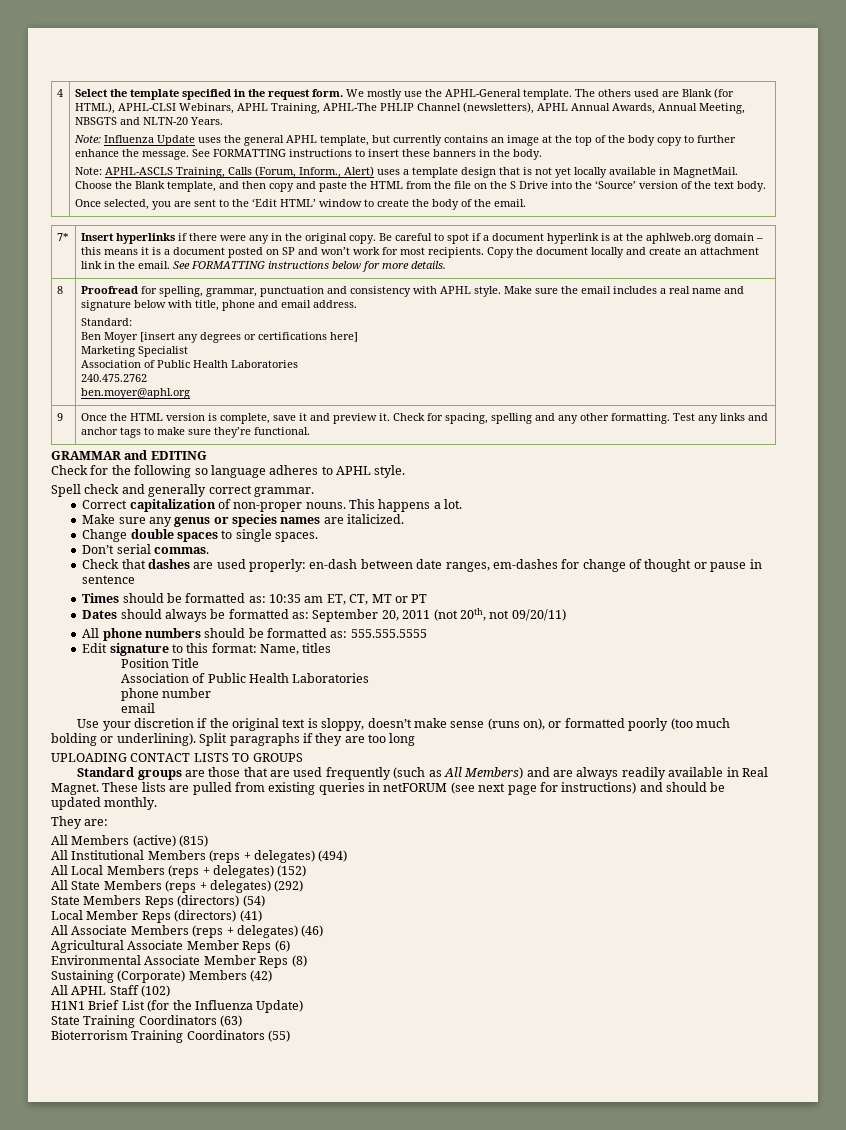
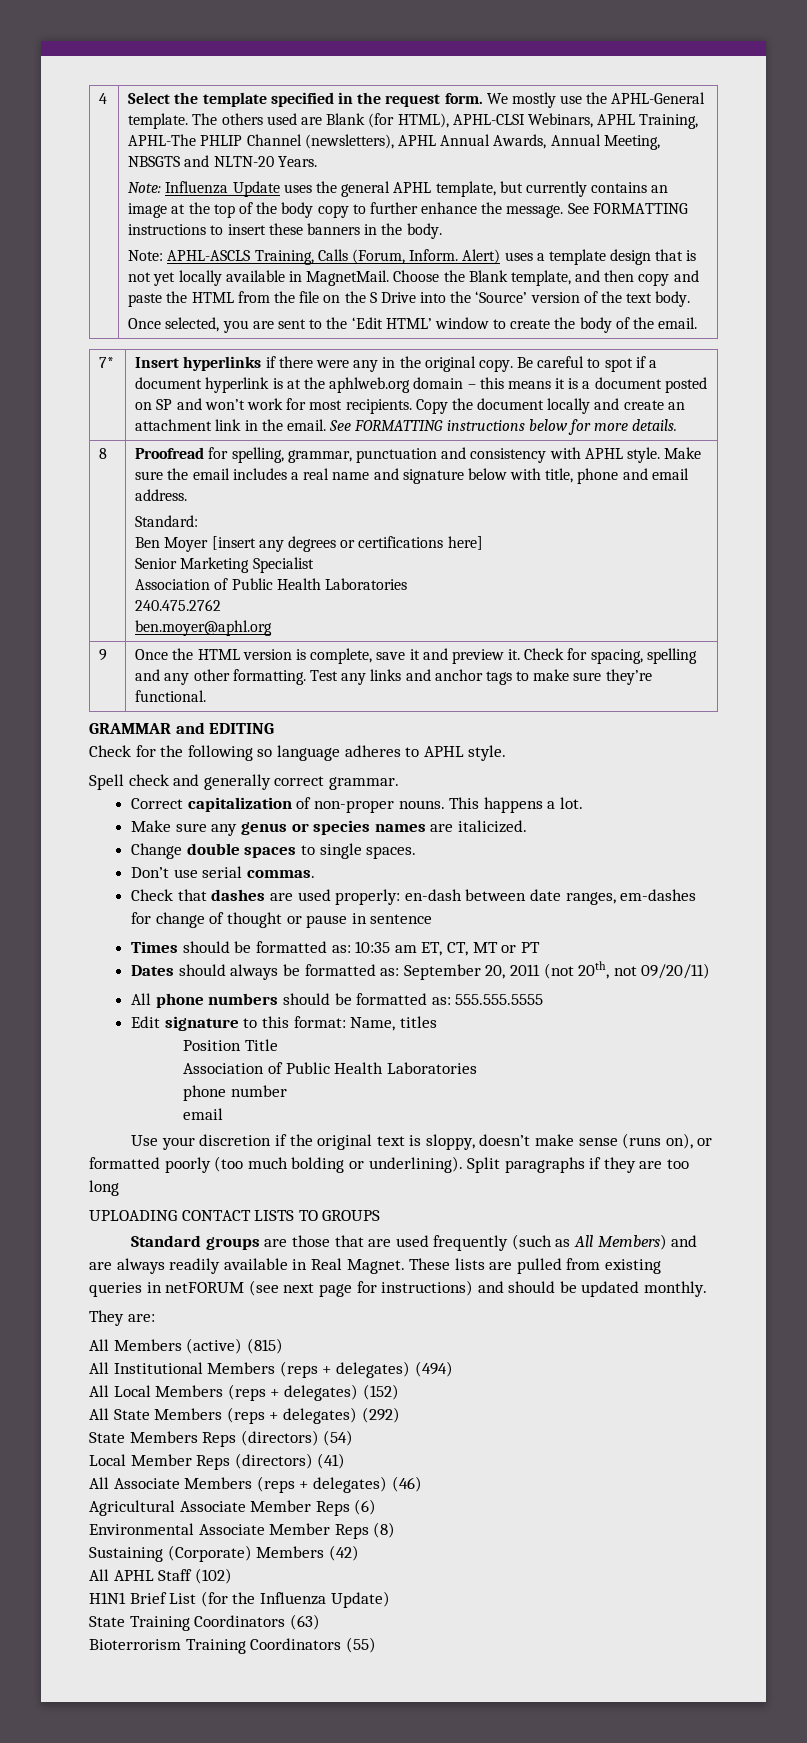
- Note: APHL-ASCLS Training, Calls (Forum, Inform., Alert) uses a template design that is not yet locally available in MagnetMail.
+ Note: APHL-ASCLS Training, Calls (Forum, Inform. Alert) uses a template design that is not yet locally available in MagnetMail.
- Marketing Specialist
+ Senior Marketing Specialist
- Don’t serial commas.
+ Don’t use serial commas.

